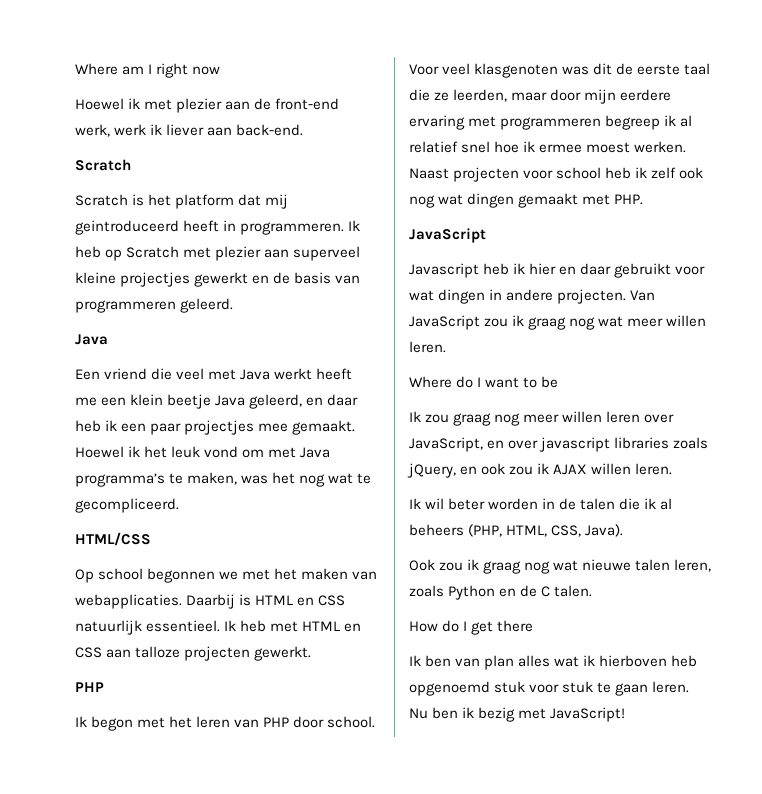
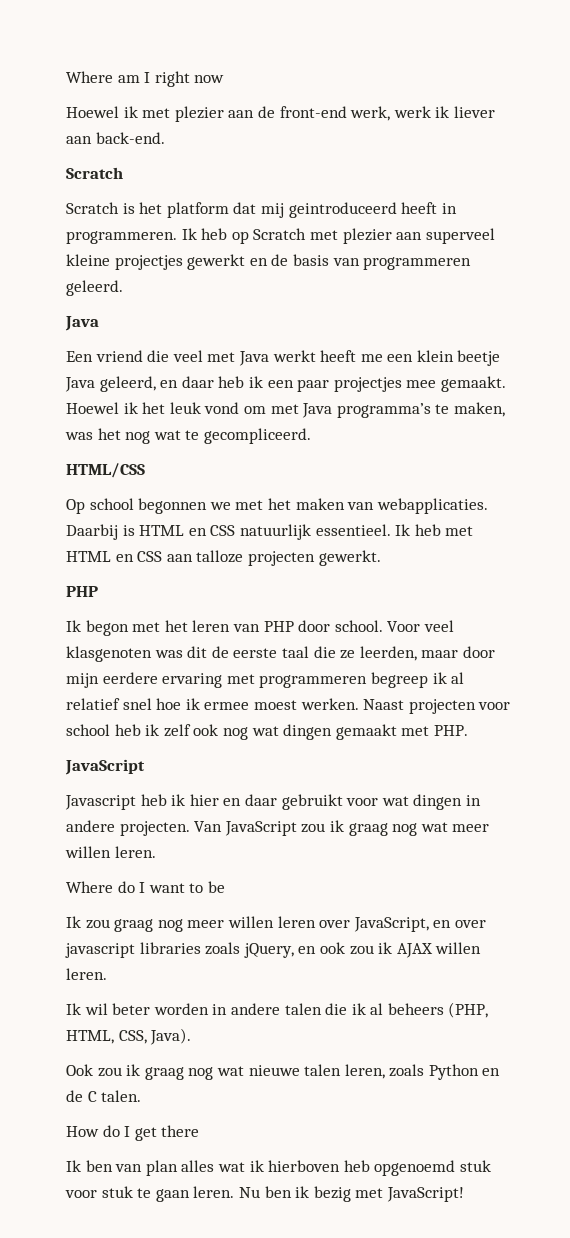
- Ik wil beter worden in de talen die ik al beheers (PHP, HTML, CSS, Java).
+ Ik wil beter worden in andere talen die ik al beheers (PHP, HTML, CSS, Java).

